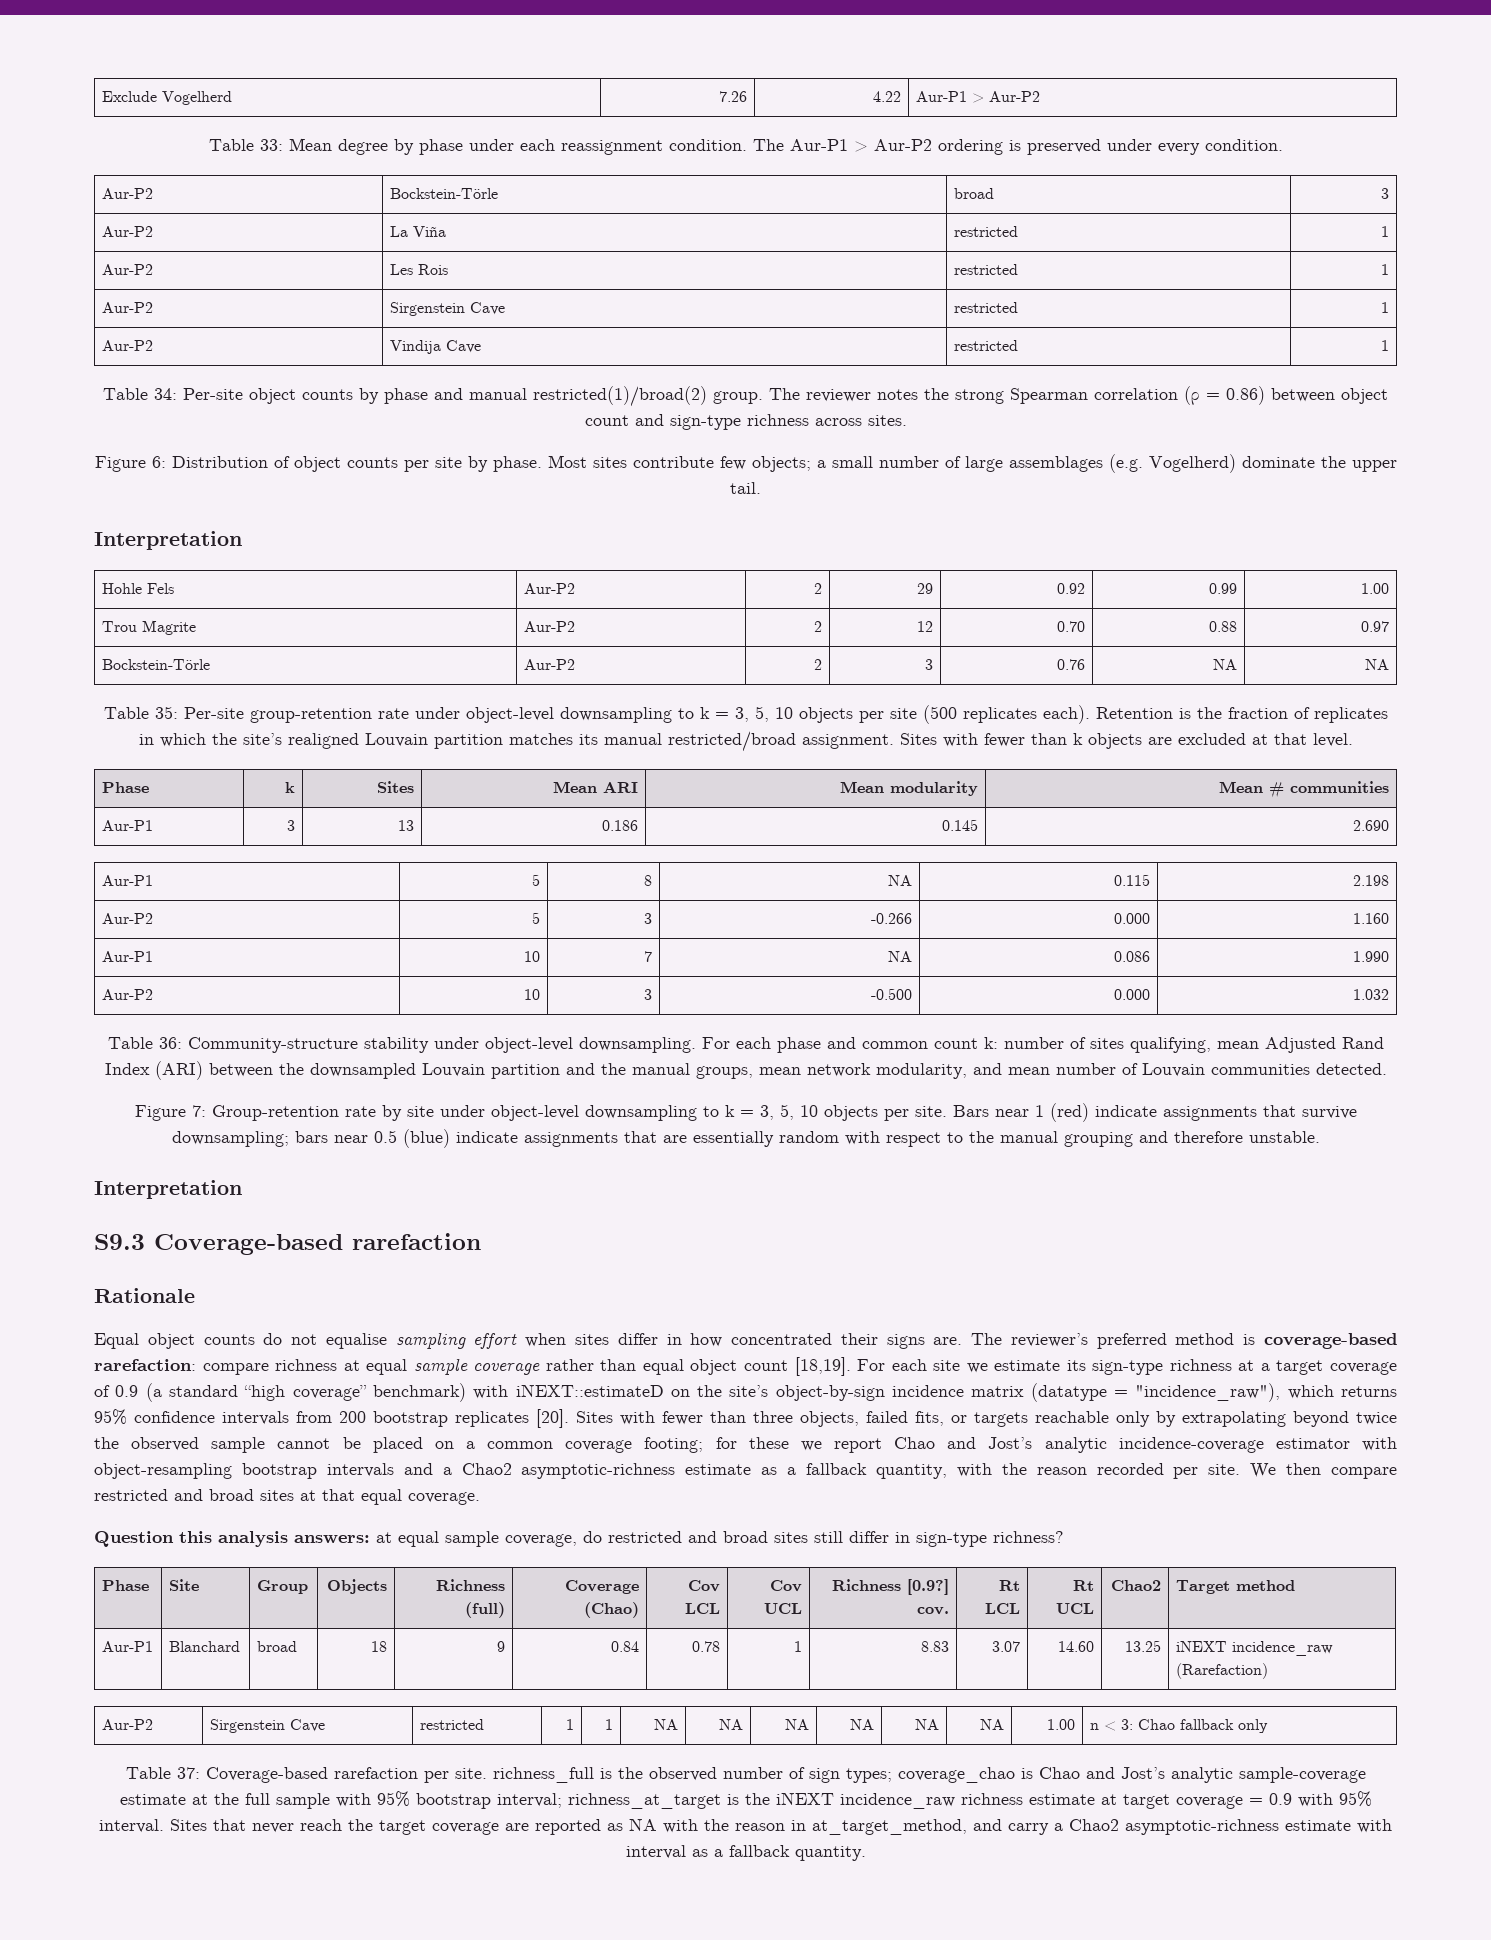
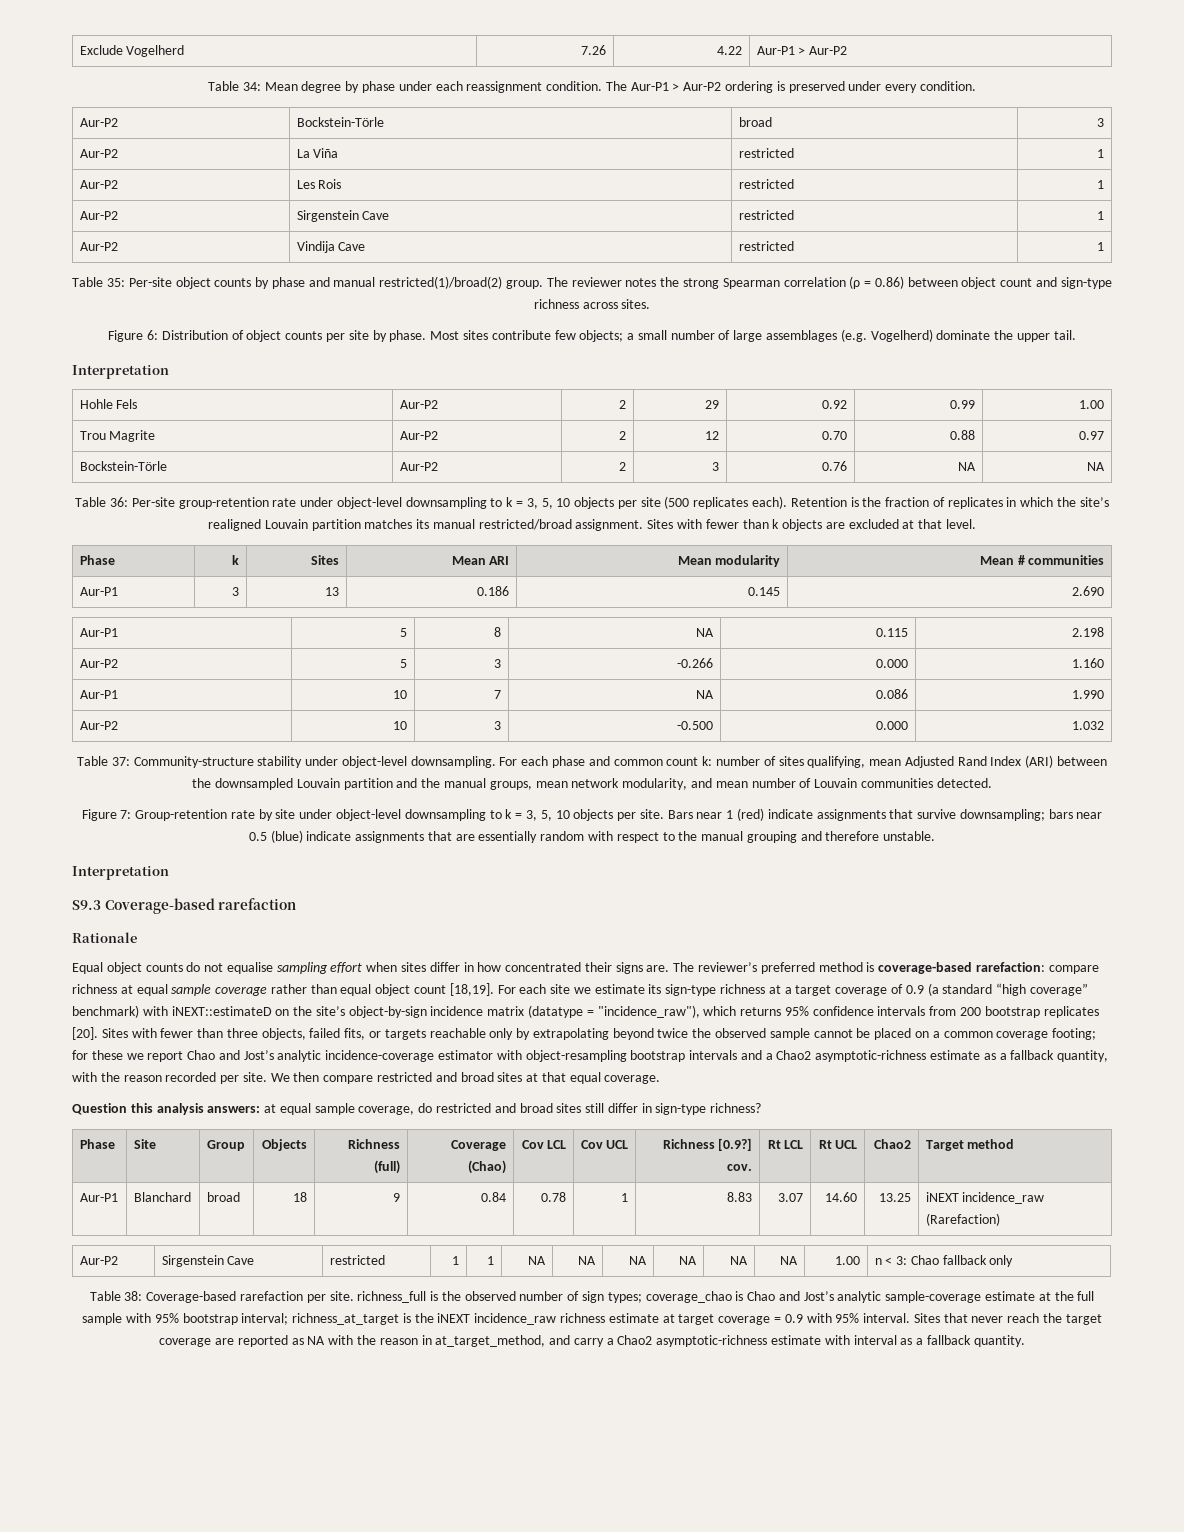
- Table 33: Mean degree by phase under each reassignment condition.
+ Table 34: Mean degree by phase under each reassignment condition.
- Table 34: Per-site object counts by phase and manual restricted(1)/broad(2) group.
+ Table 35: Per-site object counts by phase and manual restricted(1)/broad(2) group.
- Table 35: Per-site group-retention rate under object-level downsampling to k = 3, 5, 10 objects per site (500 replicates each).
+ Table 36: Per-site group-retention rate under object-level downsampling to k = 3, 5, 10 objects per site (500 replicates each).
- Table 36: Community-structure stability under object-level downsampling.
+ Table 37: Community-structure stability under object-level downsampling.
- Table 37: Coverage-based rarefaction per site. richness_full is the observed number of sign types; coverage_chao is Chao and Jost’s analytic sample-coverage estimate at the full sample with 95% bootstrap interval; richness_at_target is the iNEXT incidence_raw richness estimate at target coverage = 0.9 with 95% interval.
+ Table 38: Coverage-based rarefaction per site. richness_full is the observed number of sign types; coverage_chao is Chao and Jost’s analytic sample-coverage estimate at the full sample with 95% bootstrap interval; richness_at_target is the iNEXT incidence_raw richness estimate at target coverage = 0.9 with 95% interval.

